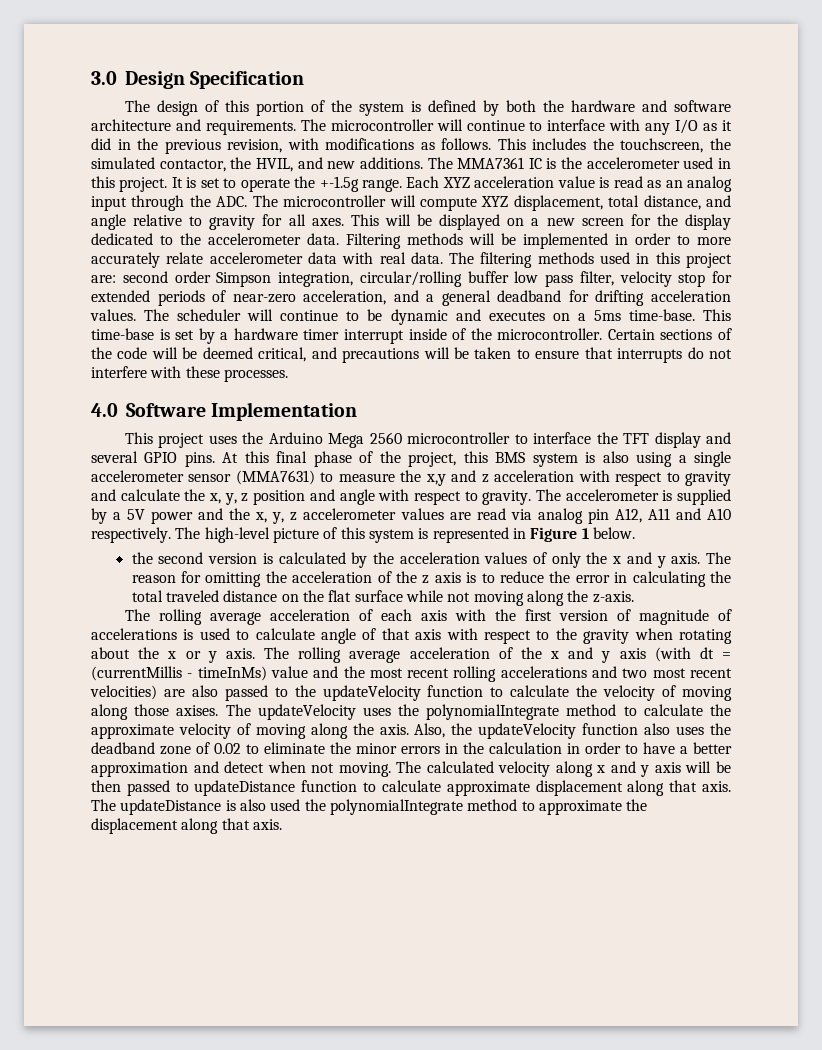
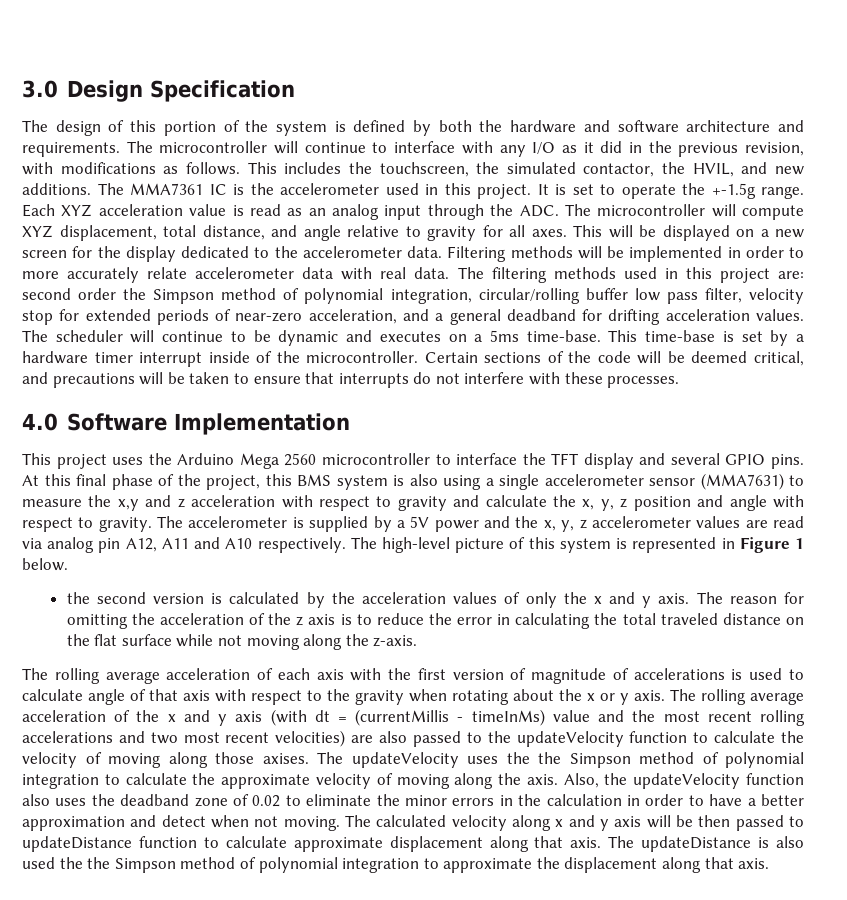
- The filtering methods used in this project are: second order Simpson integration, circular/rolling buffer low pass filter, velocity stop for extended periods of near-zero acceleration, and a general deadband for drifting acceleration values.
+ The filtering methods used in this project are: second order the Simpson method of polynomial integration, circular/rolling buffer low pass filter, velocity stop for extended periods of near-zero acceleration, and a general deadband for drifting acceleration values.
- The updateVelocity uses the polynomialIntegrate method to calculate the approximate velocity of moving along the axis.
+ The updateVelocity uses the the Simpson method of polynomial integration to calculate the approximate velocity of moving along the axis.
- The updateDistance is also used the polynomialIntegrate method to approximate the displacement along that axis.
+ The updateDistance is also used the the Simpson method of polynomial integration to approximate the displacement along that axis.

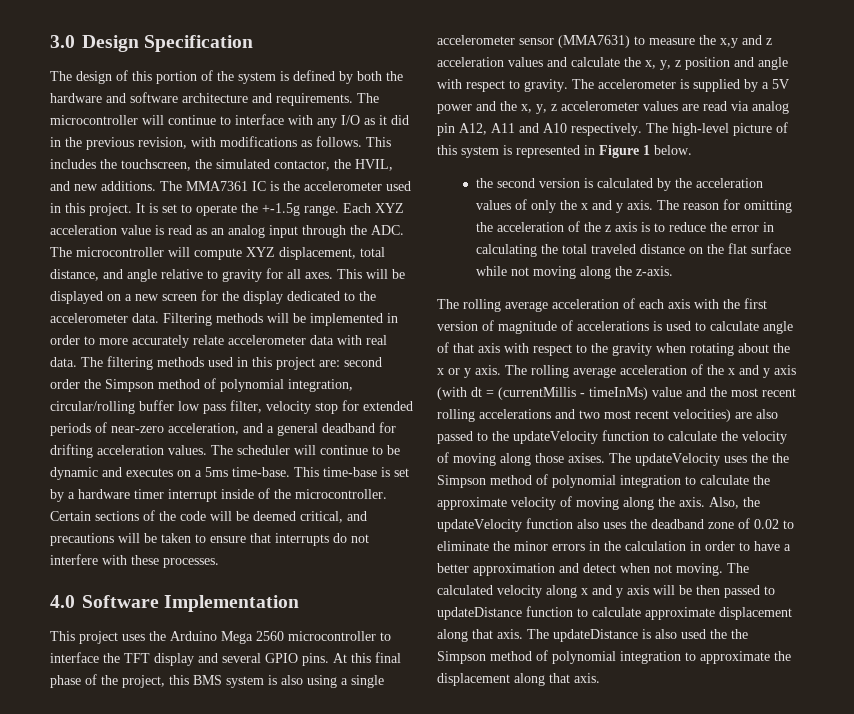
- At this final phase of the project, this BMS system is also using a single accelerometer sensor (MMA7631) to measure the x,y and z acceleration with respect to gravity and calculate the x, y, z position and angle with respect to gravity.
+ At this final phase of the project, this BMS system is also using a single accelerometer sensor (MMA7631) to measure the x,y and z acceleration values and calculate the x, y, z position and angle with respect to gravity.

